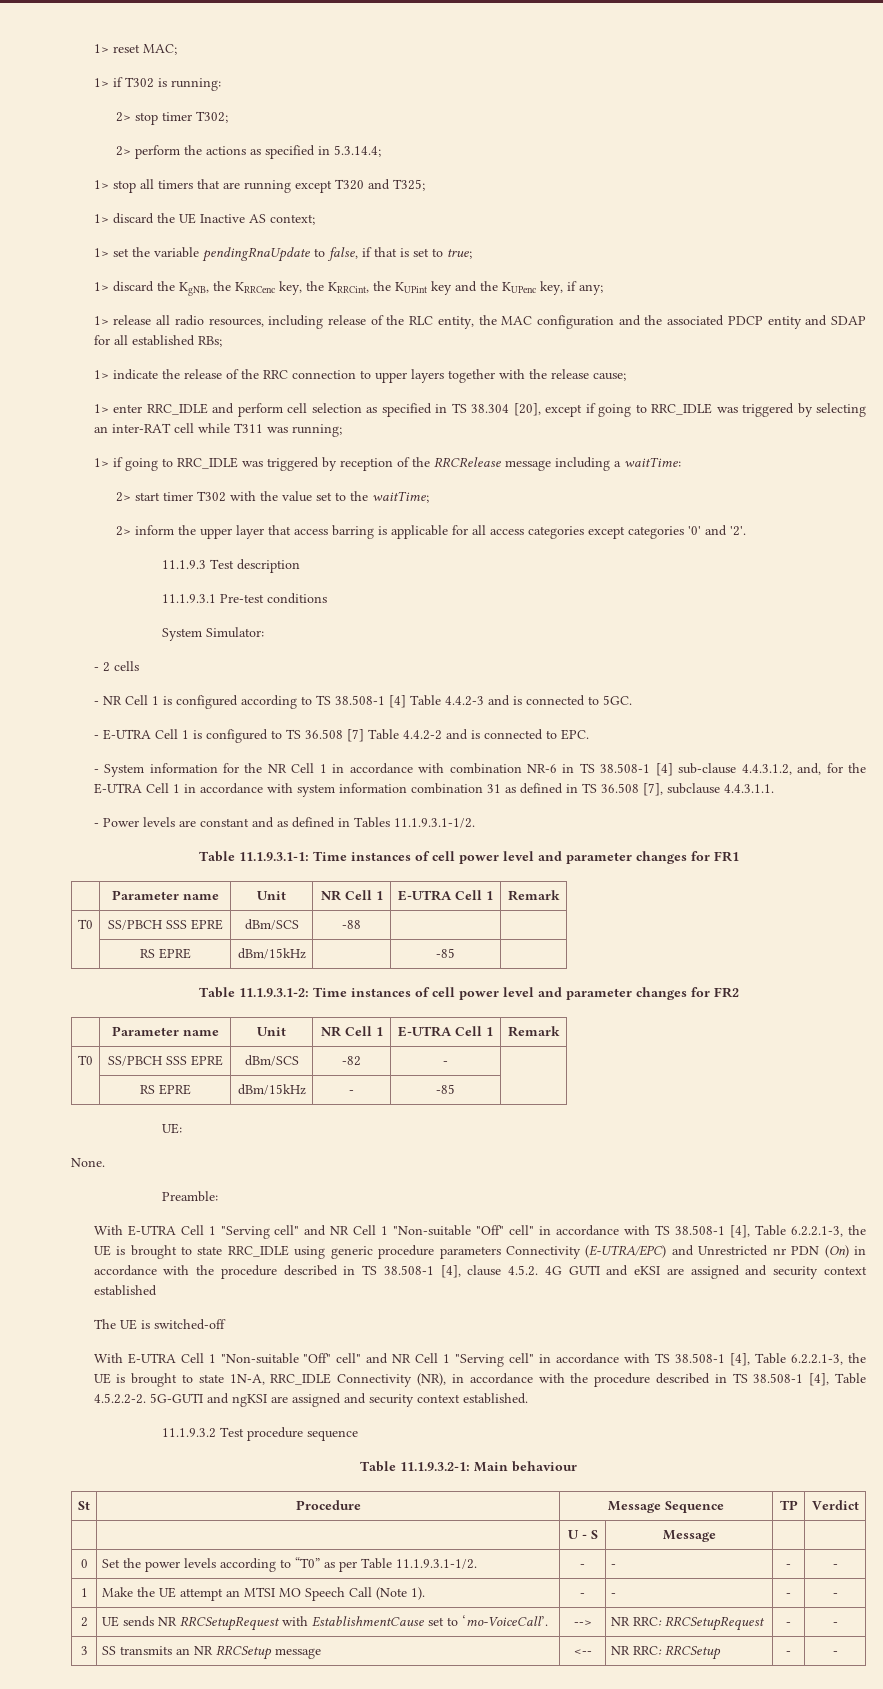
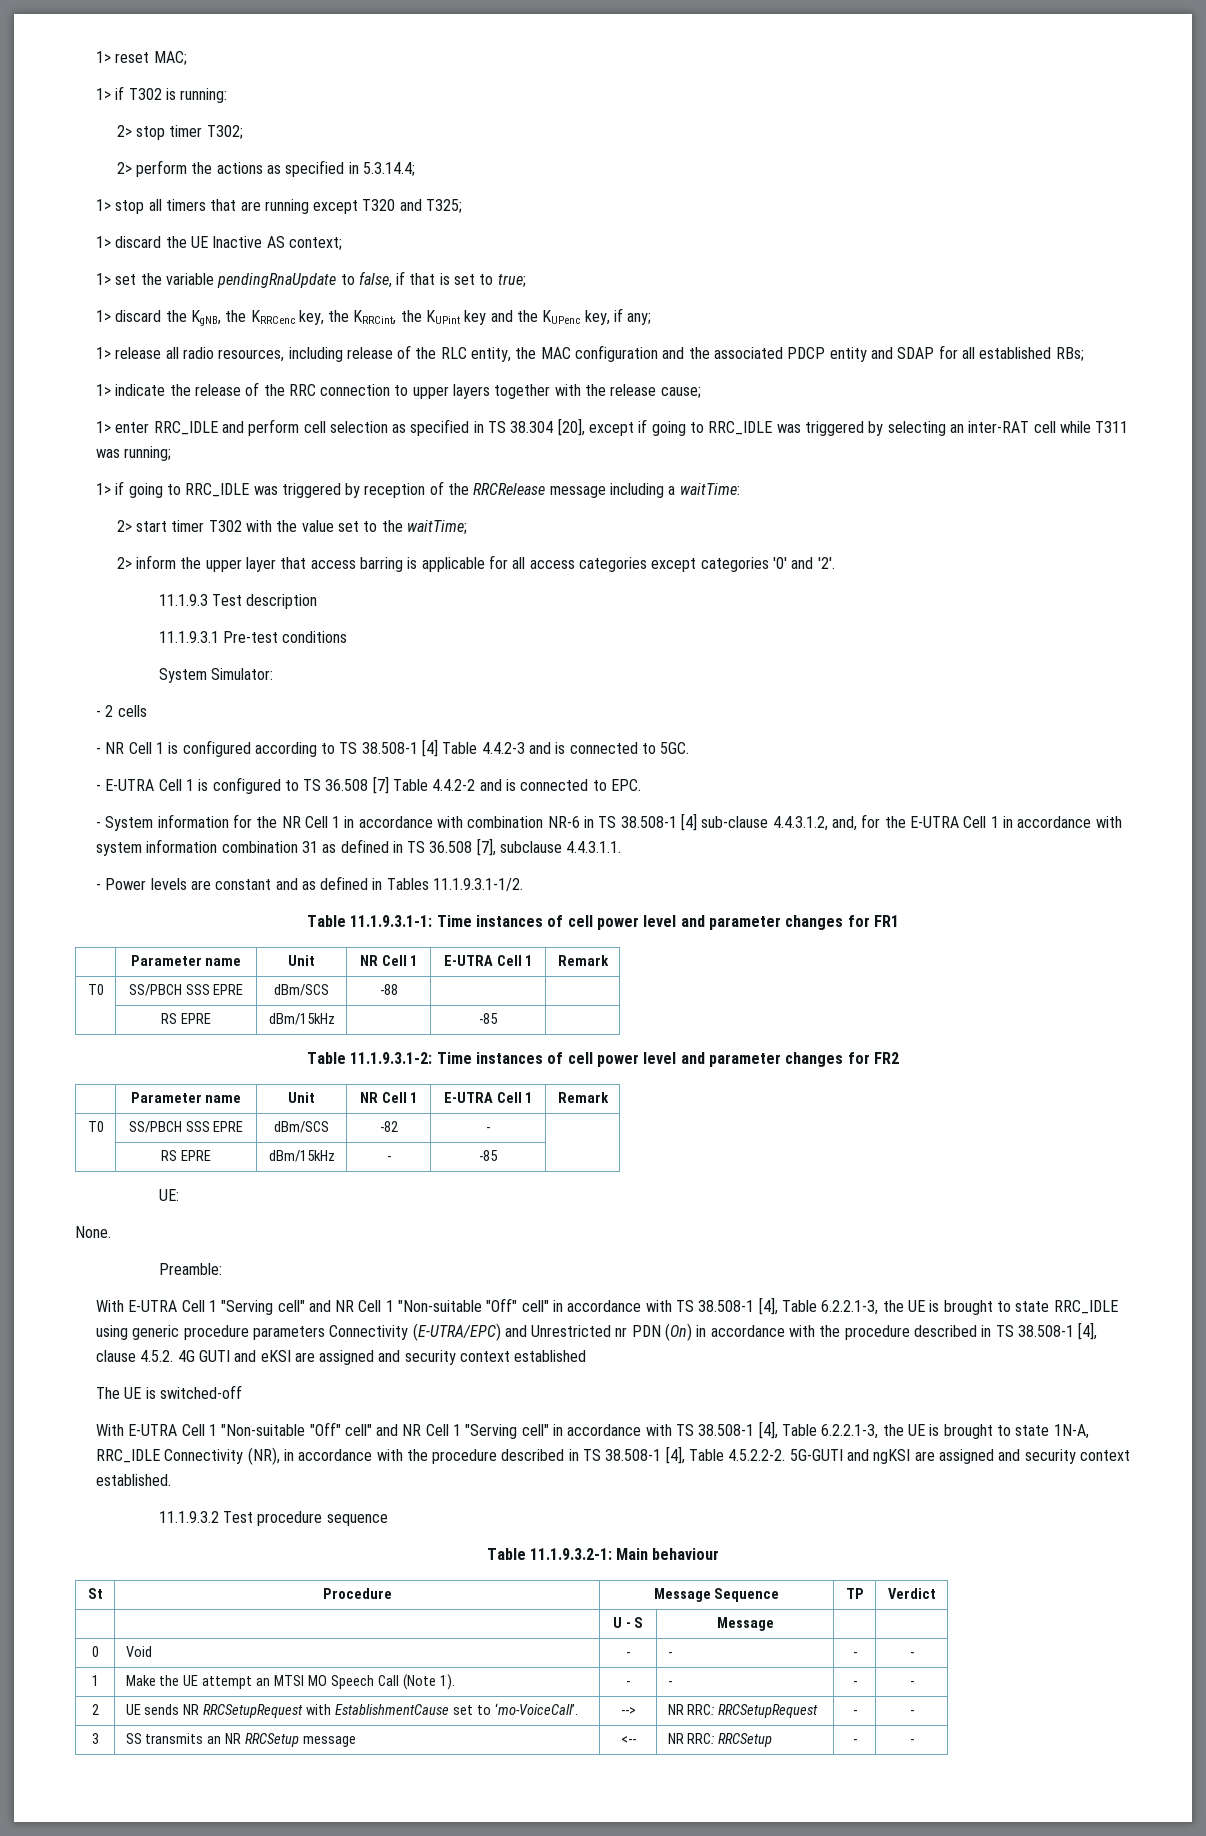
- 0 | Set the power levels according to “T0” as per Table 11.1.9.3.1-1/2. | - | - | - | -
+ 0 | Void | - | - | - | -

